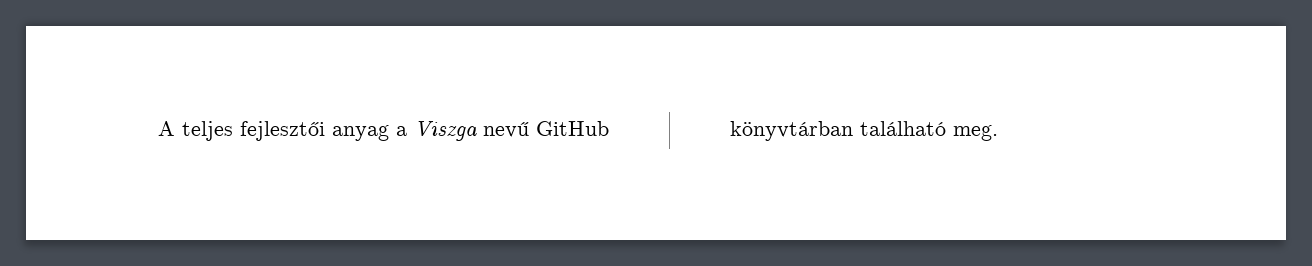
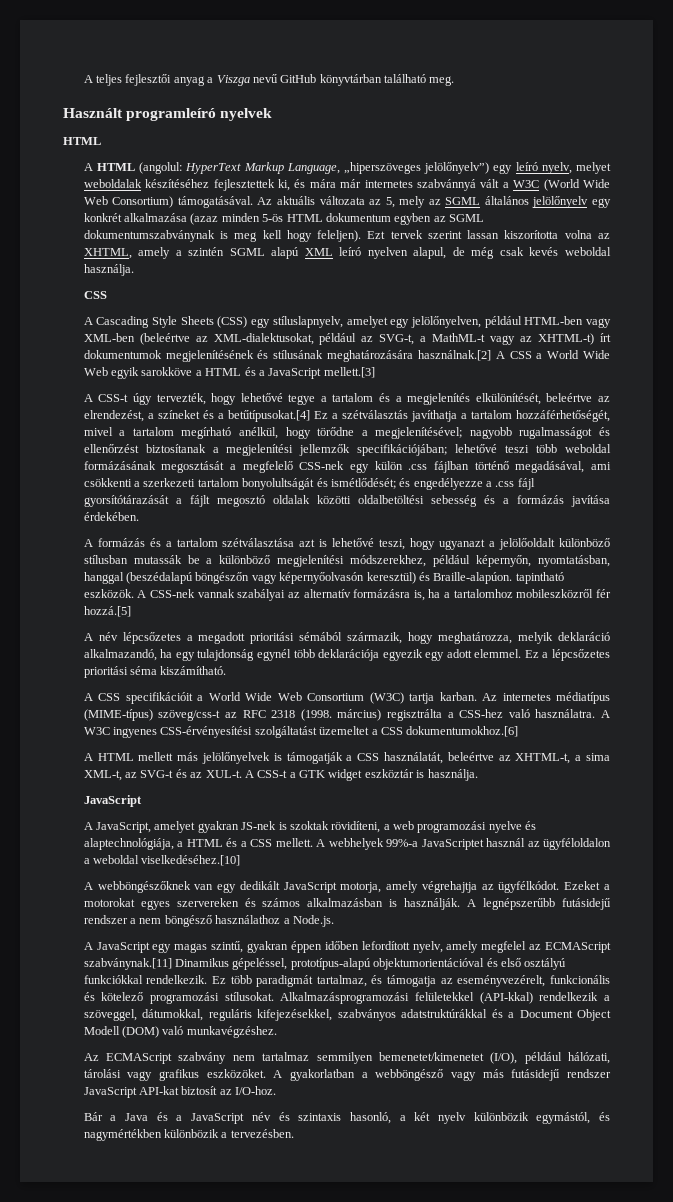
+ Használt programleíró nyelvek
+ HTML
+ A HTML (angolul: HyperText Markup Language, „hiperszöveges jelölőnyelv”) egy leíró nyelv, melyet weboldalak készítéséhez fejlesztettek ki, és mára már internetes szabvánnyá vált a W3C (World Wide Web Consortium) támogatásával. Az aktuális változata az 5, mely az SGML általános jelölőnyelv egy konkrét alkalmazása (azaz minden 5-ös HTML dokumentum egyben az SGML dokumentumszabványnak is meg kell hogy feleljen). Ezt tervek szerint lassan kiszorította volna az XHTML, amely a szintén SGML alapú XML leíró nyelven alapul, de még csak kevés weboldal használja.
+ CSS
+ A Cascading Style Sheets (CSS) egy stíluslapnyelv, amelyet egy jelölőnyelven, például HTML-ben vagy XML-ben (beleértve az XML-dialektusokat, például az SVG-t, a MathML-t vagy az XHTML-t) írt dokumentumok megjelenítésének és stílusának meghatározására használnak.[2] A CSS a World Wide Web egyik sarokköve a HTML és a JavaScript mellett.[3]
+ A CSS-t úgy tervezték, hogy lehetővé tegye a tartalom és a megjelenítés elkülönítését, beleértve az elrendezést, a színeket és a betűtípusokat.[4] Ez a szétválasztás javíthatja a tartalom hozzáférhetőségét, mivel a tartalom megírható anélkül, hogy törődne a megjelenítésével; nagyobb rugalmasságot és ellenőrzést biztosítanak a megjelenítési jellemzők specifikációjában; lehetővé teszi több weboldal formázásának megosztását a megfelelő CSS-nek egy külön .css fájlban történő megadásával, ami csökkenti a szerkezeti tartalom bonyolultságát és ismétlődését; és engedélyezze a .css fájl gyorsítótárazását a fájlt megosztó oldalak közötti oldalbetöltési sebesség és a formázás javítása érdekében.
+ A formázás és a tartalom szétválasztása azt is lehetővé teszi, hogy ugyanazt a jelölőoldalt különböző stílusban mutassák be a különböző megjelenítési módszerekhez, például képernyőn, nyomtatásban, hanggal (beszédalapú böngészőn vagy képernyőolvasón keresztül) és Braille-alapúon. tapintható eszközök. A CSS-nek vannak szabályai az alternatív formázásra is, ha a tartalomhoz mobileszközről fér hozzá.[5]
+ A név lépcsőzetes a megadott prioritási sémából származik, hogy meghatározza, melyik deklaráció alkalmazandó, ha egy tulajdonság egynél több deklarációja egyezik egy adott elemmel. Ez a lépcsőzetes prioritási séma kiszámítható.
+ A CSS specifikációit a World Wide Web Consortium (W3C) tartja karban. Az internetes médiatípus (MIME-típus) szöveg/css-t az RFC 2318 (1998. március) regisztrálta a CSS-hez való használatra. A W3C ingyenes CSS-érvényesítési szolgáltatást üzemeltet a CSS dokumentumokhoz.[6]
+ A HTML mellett más jelölőnyelvek is támogatják a CSS használatát, beleértve az XHTML-t, a sima XML-t, az SVG-t és az XUL-t. A CSS-t a GTK widget eszköztár is használja.
+ JavaScript
+ A JavaScript, amelyet gyakran JS-nek is szoktak rövidíteni, a web programozási nyelve és alaptechnológiája, a HTML és a CSS mellett. A webhelyek 99%-a JavaScriptet használ az ügyféloldalon a weboldal viselkedéséhez.[10]
+ A webböngészőknek van egy dedikált JavaScript motorja, amely végrehajtja az ügyfélkódot. Ezeket a motorokat egyes szervereken és számos alkalmazásban is használják. A legnépszerűbb futásidejű rendszer a nem böngésző használathoz a Node.js.
+ A JavaScript egy magas szintű, gyakran éppen időben lefordított nyelv, amely megfelel az ECMAScript szabványnak.[11] Dinamikus gépeléssel, prototípus-alapú objektumorientációval és első osztályú funkciókkal rendelkezik. Ez több paradigmát tartalmaz, és támogatja az eseményvezérelt, funkcionális és kötelező programozási stílusokat. Alkalmazásprogramozási felületekkel (API-kkal) rendelkezik a szöveggel, dátumokkal, reguláris kifejezésekkel, szabványos adatstruktúrákkal és a Document Object Modell (DOM) való munkavégzéshez.
+ Az ECMAScript szabvány nem tartalmaz semmilyen bemenetet/kimenetet (I/O), például hálózati, tárolási vagy grafikus eszközöket. A gyakorlatban a webböngésző vagy más futásidejű rendszer JavaScript API-kat biztosít az I/O-hoz.
+ Bár a Java és a JavaScript név és szintaxis hasonló, a két nyelv különbözik egymástól, és nagymértékben különbözik a tervezésben.

